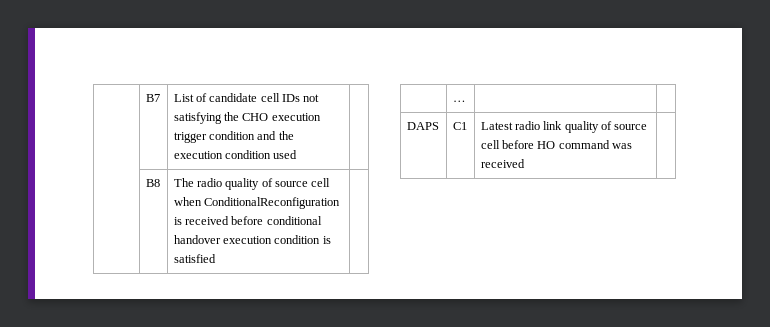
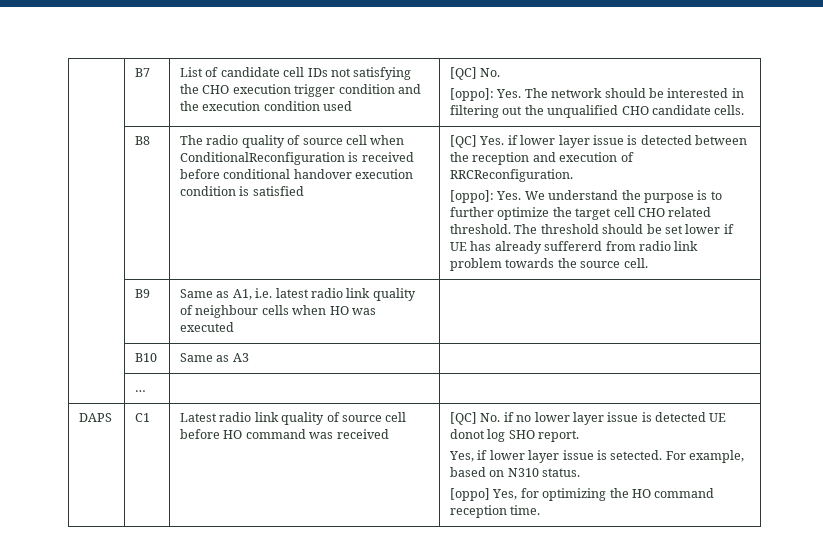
- | B7 | List of candidate cell IDs not satisfying the CHO execution trigger condition and the execution condition used |
+ | B7 | List of candidate cell IDs not satisfying the CHO execution trigger condition and the execution condition used | [QC] No.
+ [oppo]: Yes. The network should be interested in filtering out the unqualified CHO candidate cells.
+ [QC] Yes. if lower layer issue is detected between the reception and execution of RRCReconfiguration.
+ [oppo]: Yes. We understand the purpose is to further optimize the target cell CHO related threshold. The threshold should be set lower if UE has already suffererd from radio link problem towards the source cell.
+ | B9 | Same as A1, i.e. latest radio link quality of neighbour cells when HO was executed |
+ | B10 | Same as A3 |
+ [QC] No. if no lower layer issue is detected UE donot log SHO report.
+ Yes, if lower layer issue is setected. For example, based on N310 status.
+ [oppo] Yes, for optimizing the HO command reception time.

